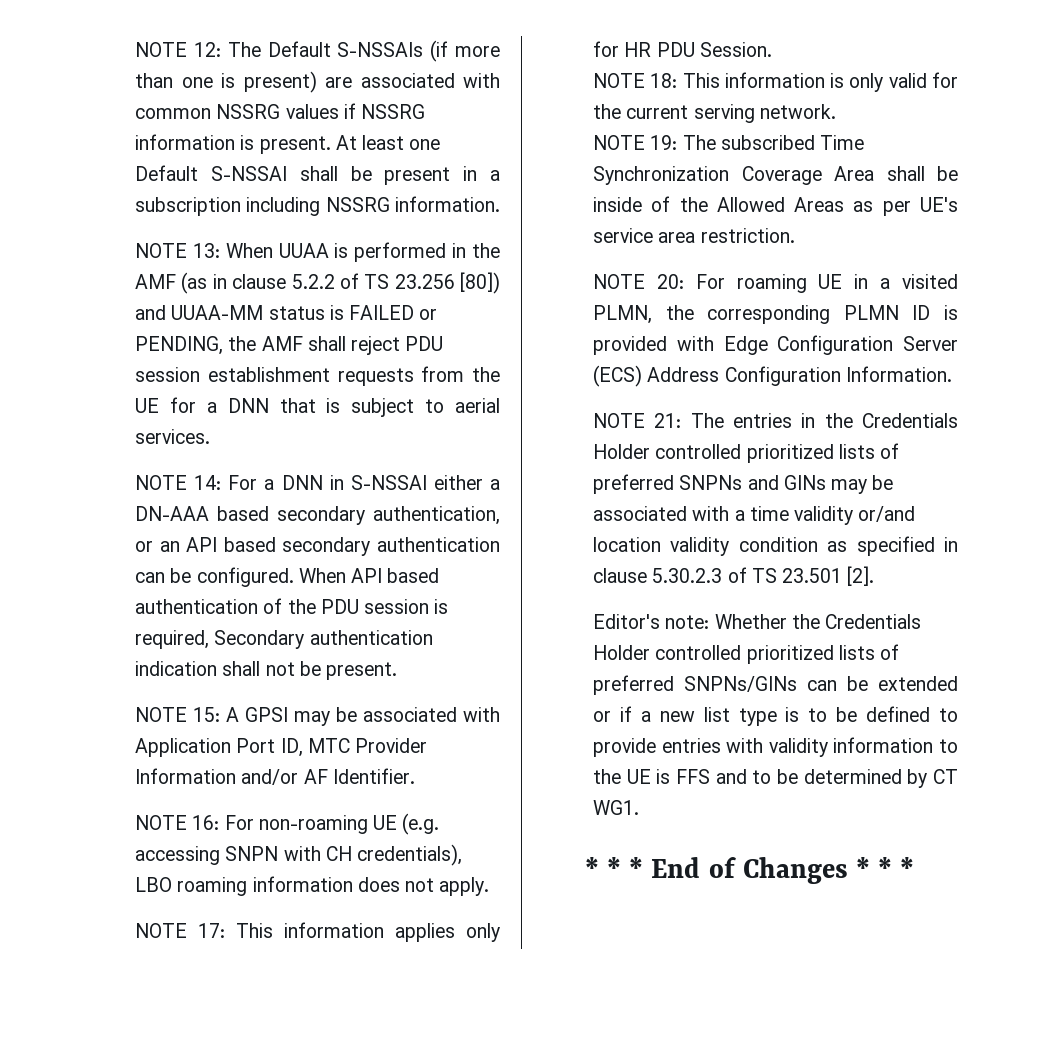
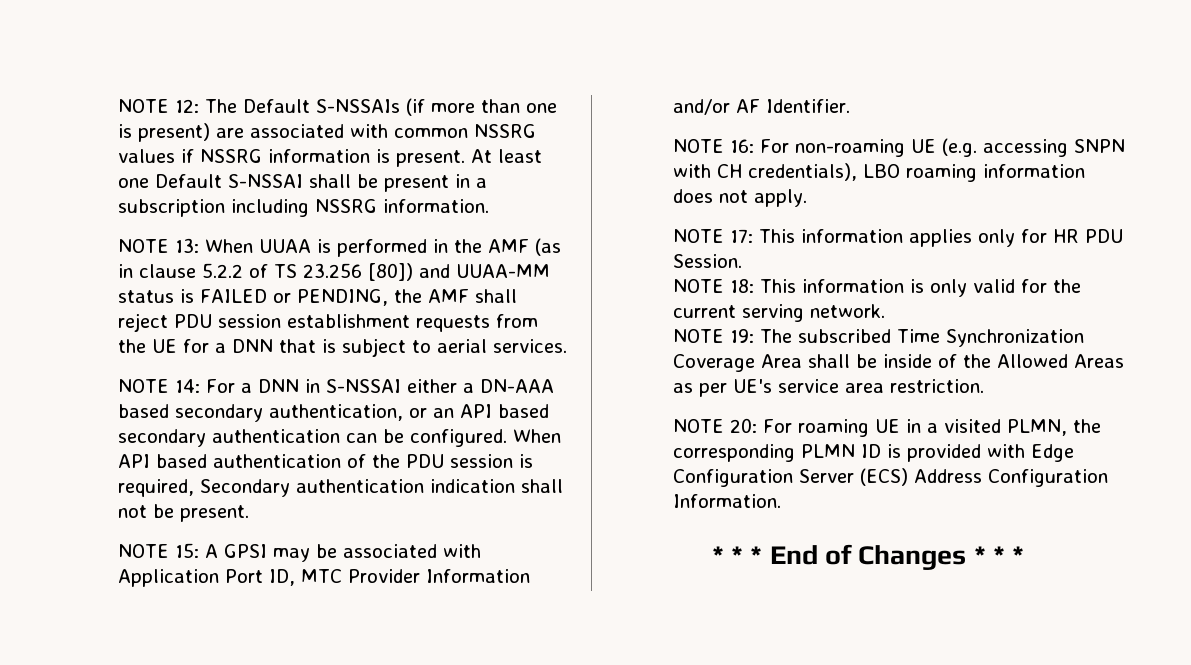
- NOTE 21: The entries in the Credentials Holder controlled prioritized lists of preferred SNPNs and GINs may be associated with a time validity or/and location validity condition as specified in clause 5.30.2.3 of TS 23.501 [2].
- Editor's note: Whether the Credentials Holder controlled prioritized lists of preferred SNPNs/GINs can be extended or if a new list type is to be defined to provide entries with validity information to the UE is FFS and to be determined by CT WG1.

